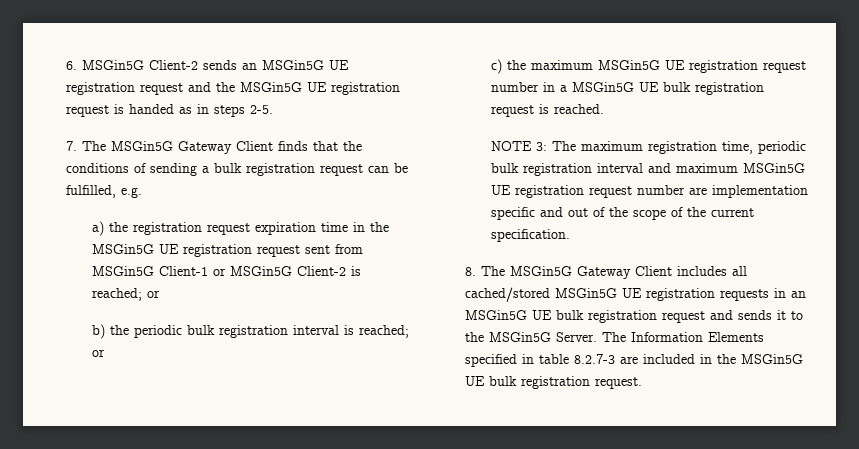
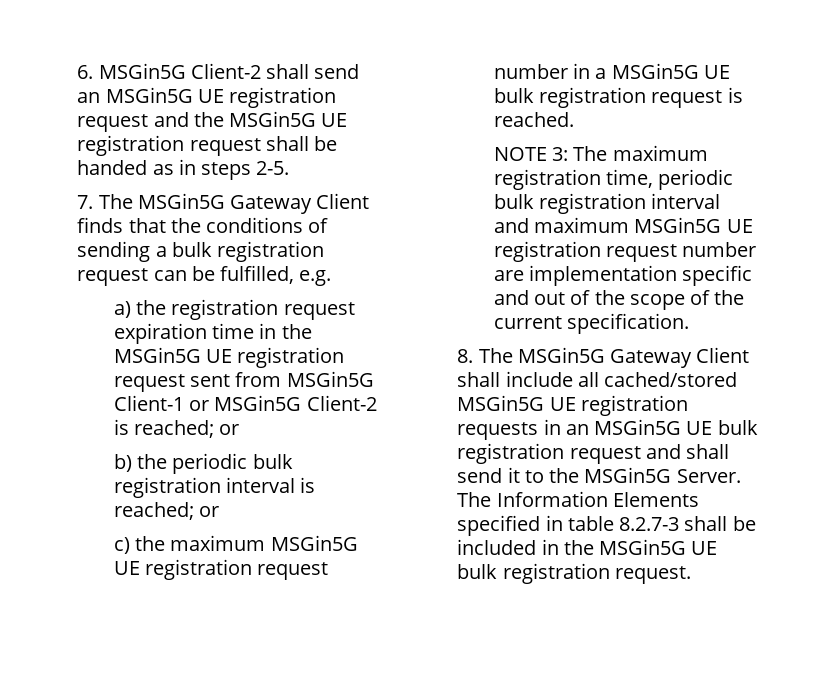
- 6. MSGin5G Client-2 sends an MSGin5G UE registration request and the MSGin5G UE registration request is handed as in steps 2-5.
+ 6. MSGin5G Client-2 shall send an MSGin5G UE registration request and the MSGin5G UE registration request shall be handed as in steps 2-5.
- 8. The MSGin5G Gateway Client includes all cached/stored MSGin5G UE registration requests in an MSGin5G UE bulk registration request and sends it to the MSGin5G Server.
+ 8. The MSGin5G Gateway Client shall include all cached/stored MSGin5G UE registration requests in an MSGin5G UE bulk registration request and shall send it to the MSGin5G Server.
- The Information Elements specified in table 8.2.7-3 are included in the MSGin5G UE bulk registration request.
+ The Information Elements specified in table 8.2.7-3 shall be included in the MSGin5G UE bulk registration request.

